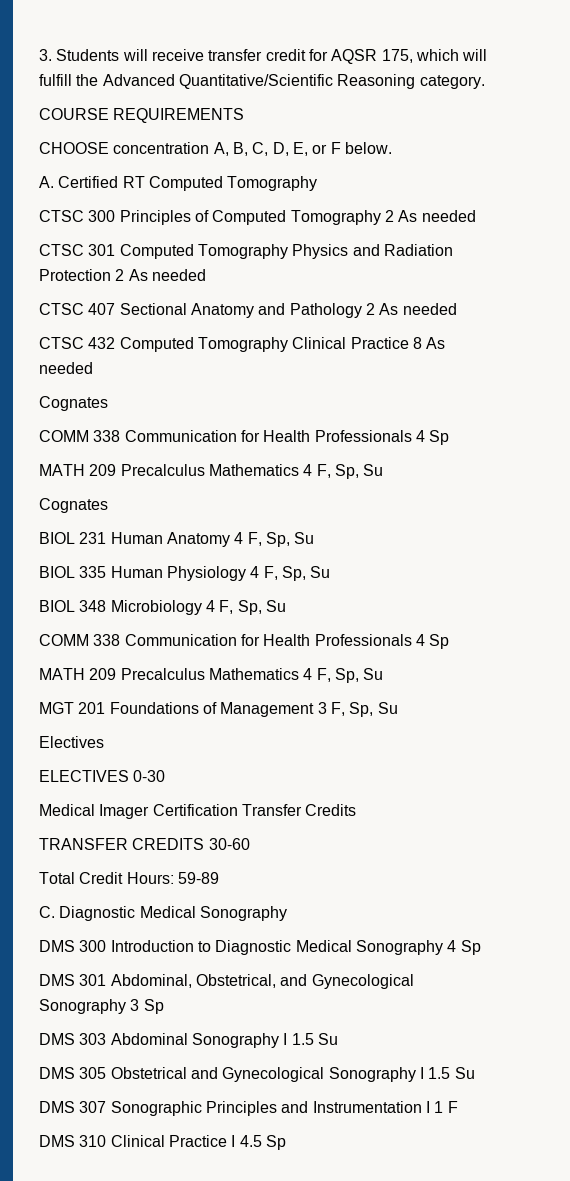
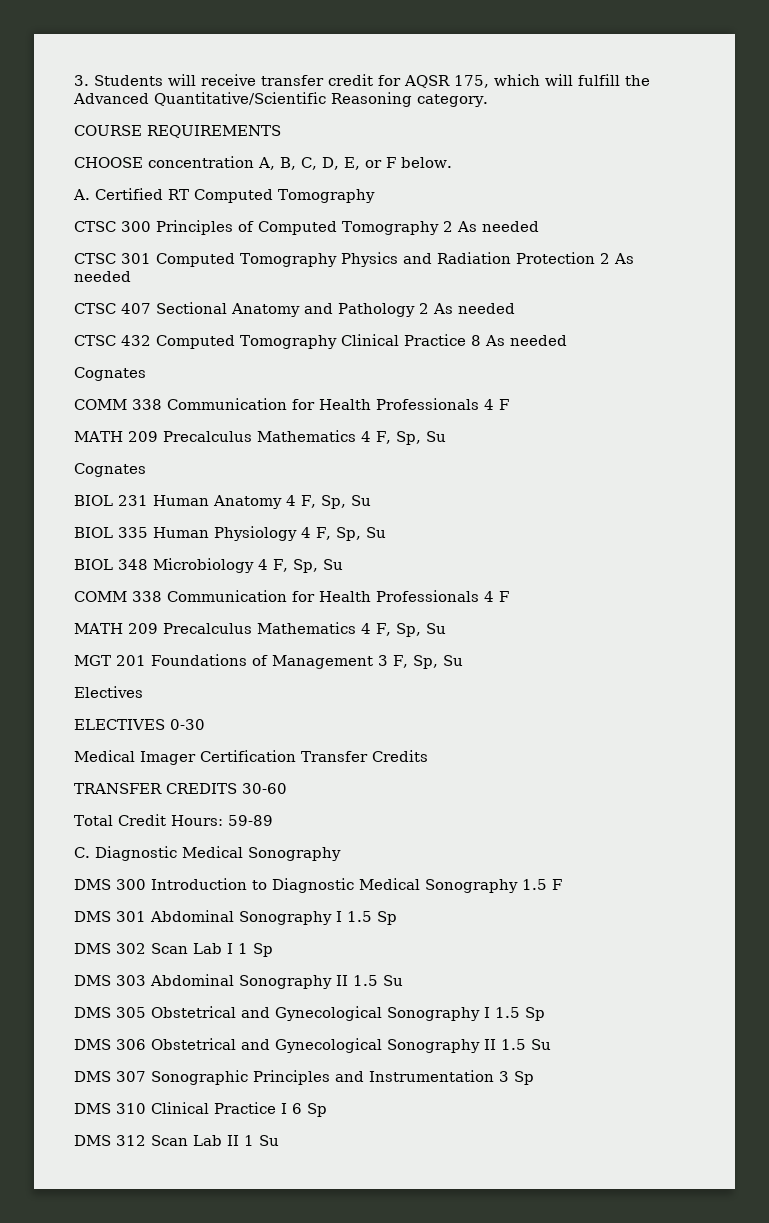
  CTSC 432 Computed Tomography Clinical Practice 8 As needed
  Cognates
- COMM 338 Communication for Health Professionals 4 Sp
+ COMM 338 Communication for Health Professionals 4 F
  BIOL 348 Microbiology 4 F, Sp, Su
- COMM 338 Communication for Health Professionals 4 Sp
+ COMM 338 Communication for Health Professionals 4 F
- DMS 300 Introduction to Diagnostic Medical Sonography 4 Sp
- DMS 301 Abdominal, Obstetrical, and Gynecological Sonography 3 Sp
+ DMS 300 Introduction to Diagnostic Medical Sonography 1.5 F
+ DMS 301 Abdominal Sonography I 1.5 Sp
+ DMS 302 Scan Lab I 1 Sp
- DMS 303 Abdominal Sonography I 1.5 Su
+ DMS 303 Abdominal Sonography II 1.5 Su
- DMS 305 Obstetrical and Gynecological Sonography I 1.5 Su
+ DMS 305 Obstetrical and Gynecological Sonography I 1.5 Sp
+ DMS 306 Obstetrical and Gynecological Sonography II 1.5 Su
- DMS 307 Sonographic Principles and Instrumentation I 1 F
+ DMS 307 Sonographic Principles and Instrumentation 3 Sp
- DMS 310 Clinical Practice I 4.5 Sp
+ DMS 310 Clinical Practice I 6 Sp
+ DMS 312 Scan Lab II 1 Su

